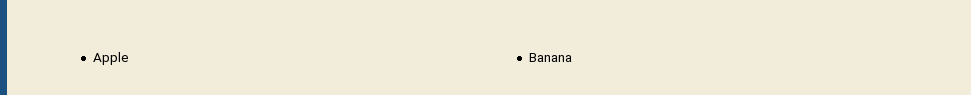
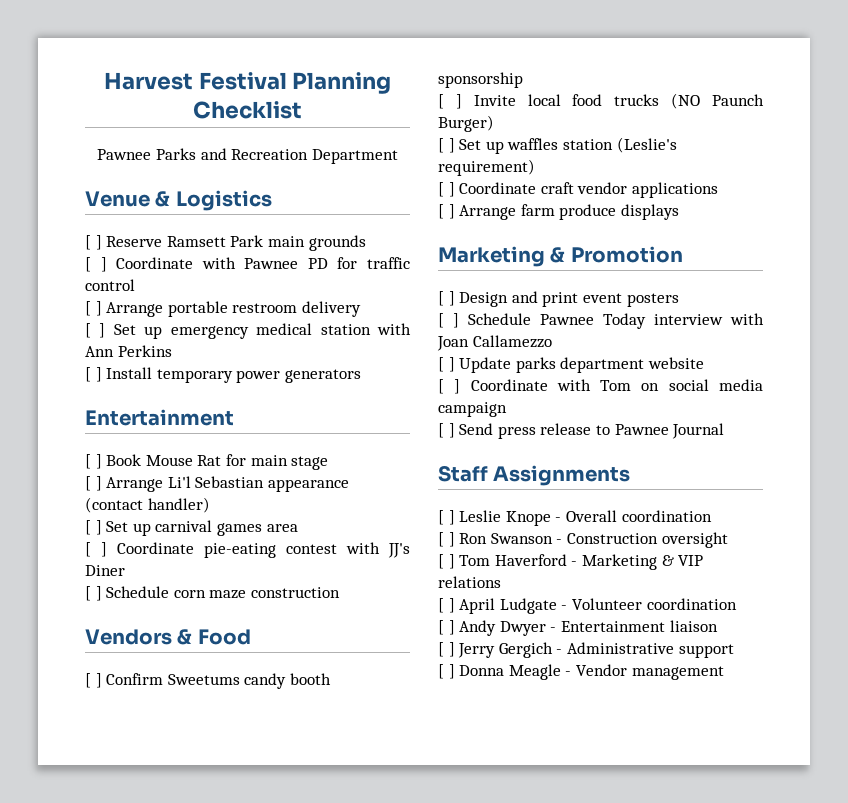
- Apple
- Banana
+ Harvest Festival Planning Checklist
+ Pawnee Parks and Recreation Department
+ Venue & Logistics
+ [ ] Reserve Ramsett Park main grounds
+ [ ] Coordinate with Pawnee PD for traffic control
+ [ ] Arrange portable restroom delivery
+ [ ] Set up emergency medical station with Ann Perkins
+ [ ] Install temporary power generators
+ Entertainment
+ [ ] Book Mouse Rat for main stage
+ [ ] Arrange Li'l Sebastian appearance (contact handler)
+ [ ] Set up carnival games area
+ [ ] Coordinate pie-eating contest with JJ's Diner
+ [ ] Schedule corn maze construction
+ Vendors & Food
+ [ ] Confirm Sweetums candy booth sponsorship
+ [ ] Invite local food trucks (NO Paunch Burger)
+ [ ] Set up waffles station (Leslie's requirement)
+ [ ] Coordinate craft vendor applications
+ [ ] Arrange farm produce displays
+ Marketing & Promotion
+ [ ] Design and print event posters
+ [ ] Schedule Pawnee Today interview with Joan Callamezzo
+ [ ] Update parks department website
+ [ ] Coordinate with Tom on social media campaign
+ [ ] Send press release to Pawnee Journal
+ Staff Assignments
+ [ ] Leslie Knope - Overall coordination
+ [ ] Ron Swanson - Construction oversight
+ [ ] Tom Haverford - Marketing & VIP relations
+ [ ] April Ludgate - Volunteer coordination
+ [ ] Andy Dwyer - Entertainment liaison
+ [ ] Jerry Gergich - Administrative support
+ [ ] Donna Meagle - Vendor management

